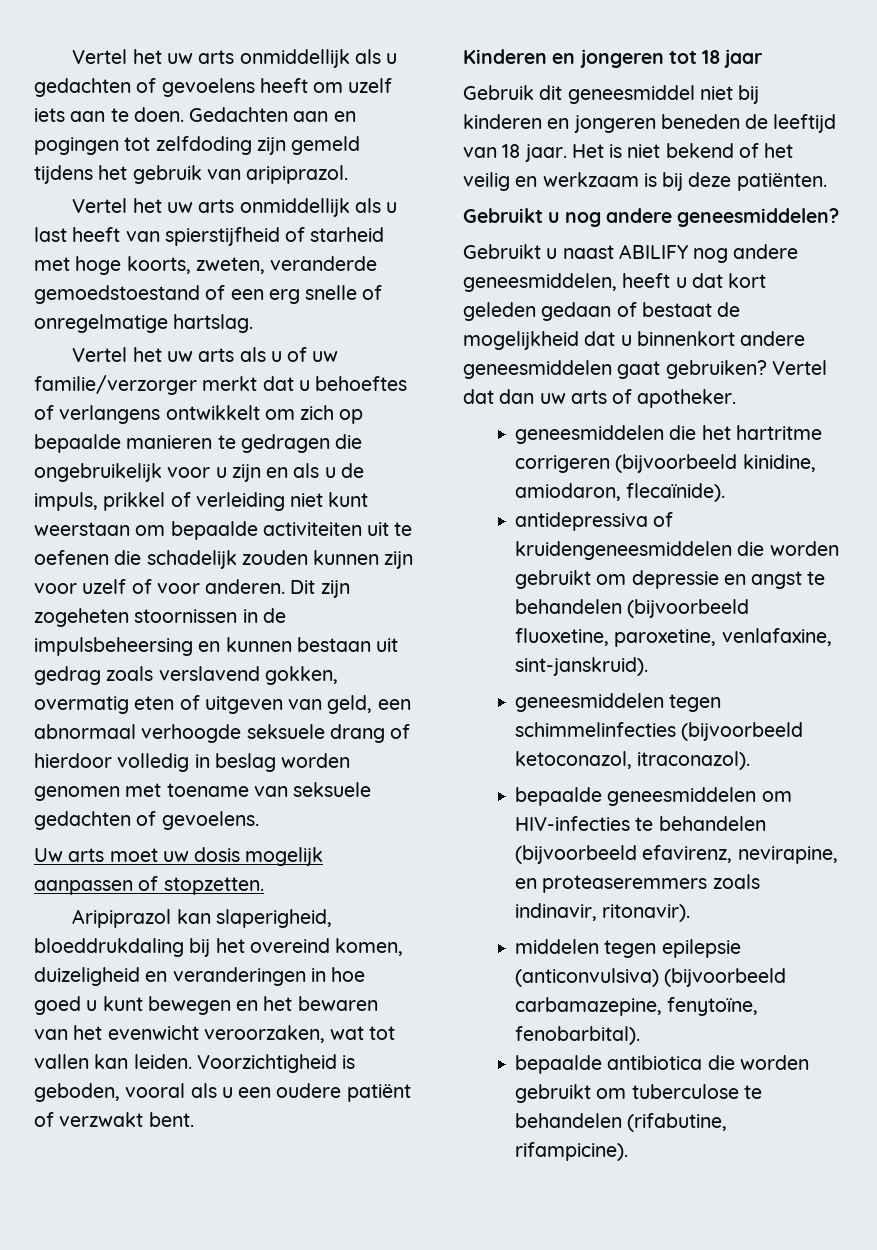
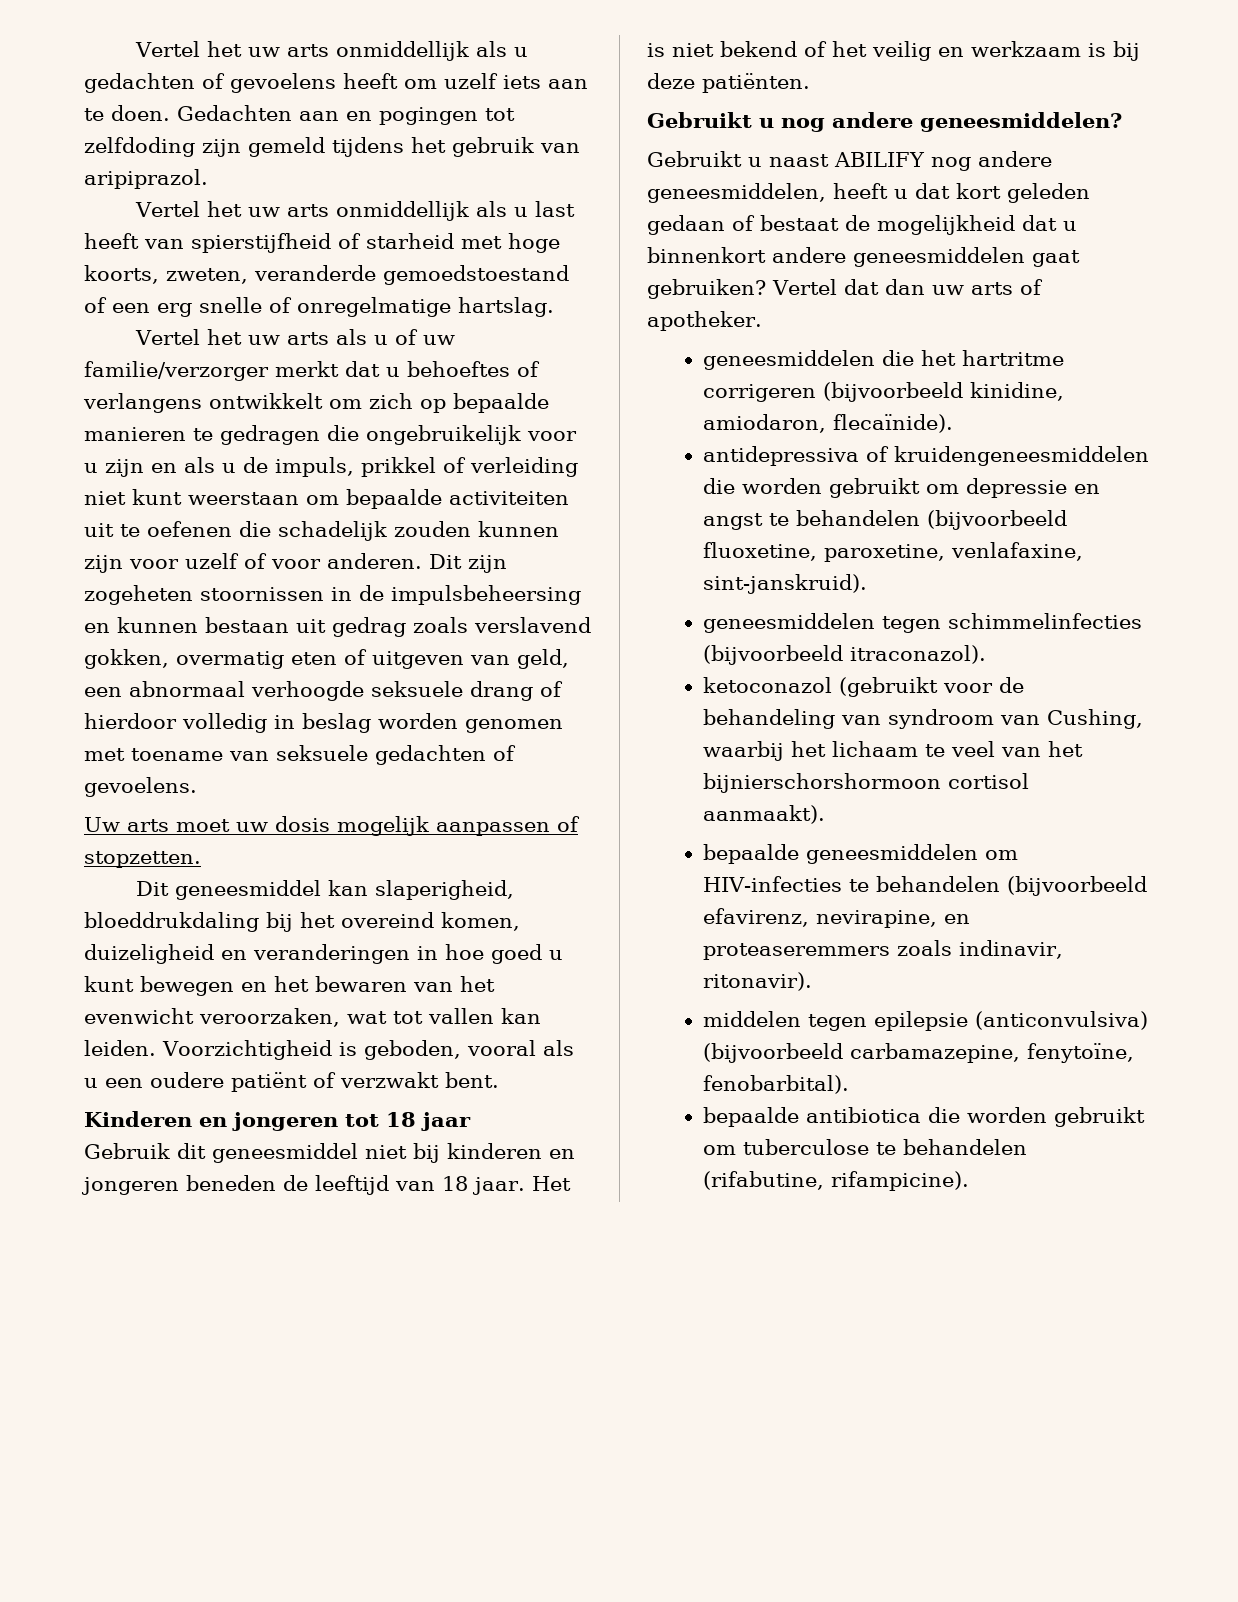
- Aripiprazol kan slaperigheid, bloeddrukdaling bij het overeind komen, duizeligheid en veranderingen in hoe goed u kunt bewegen en het bewaren van het evenwicht veroorzaken, wat tot vallen kan leiden.
+ Dit geneesmiddel kan slaperigheid, bloeddrukdaling bij het overeind komen, duizeligheid en veranderingen in hoe goed u kunt bewegen en het bewaren van het evenwicht veroorzaken, wat tot vallen kan leiden.
- geneesmiddelen tegen schimmelinfecties (bijvoorbeeld ketoconazol, itraconazol).
+ geneesmiddelen tegen schimmelinfecties (bijvoorbeeld itraconazol).
+ ketoconazol (gebruikt voor de behandeling van syndroom van Cushing, waarbij het lichaam te veel van het bijnierschorshormoon cortisol aanmaakt).

